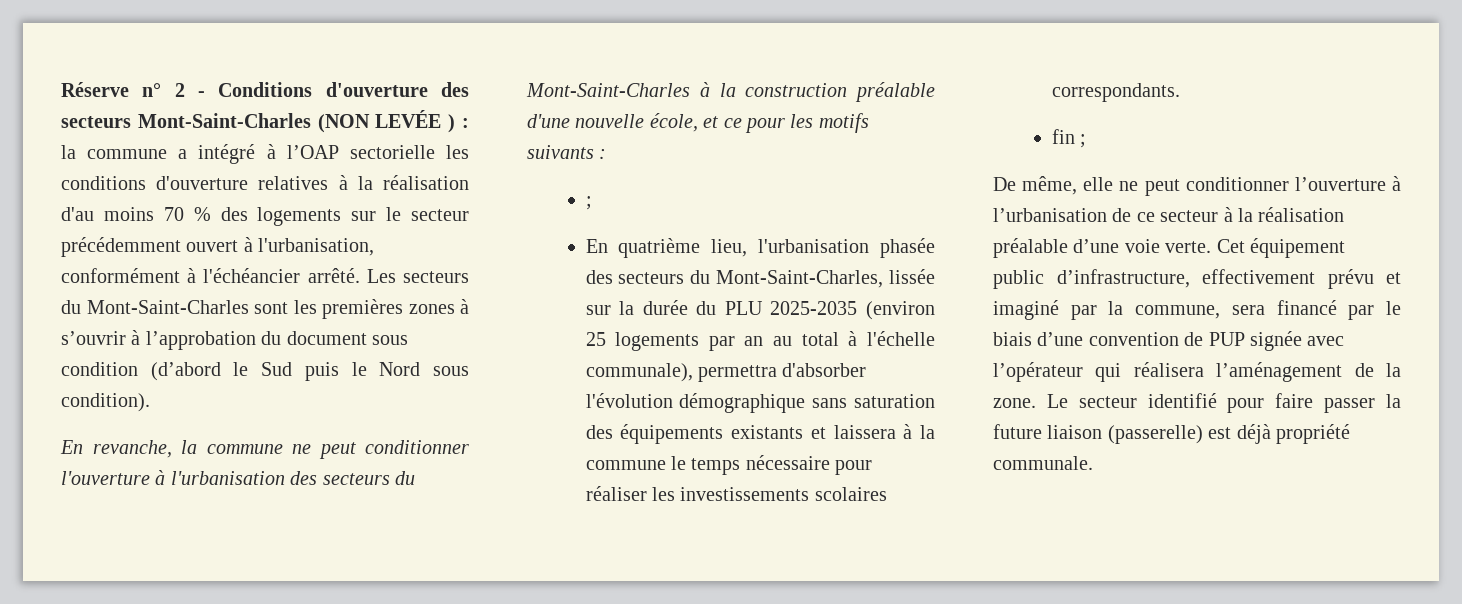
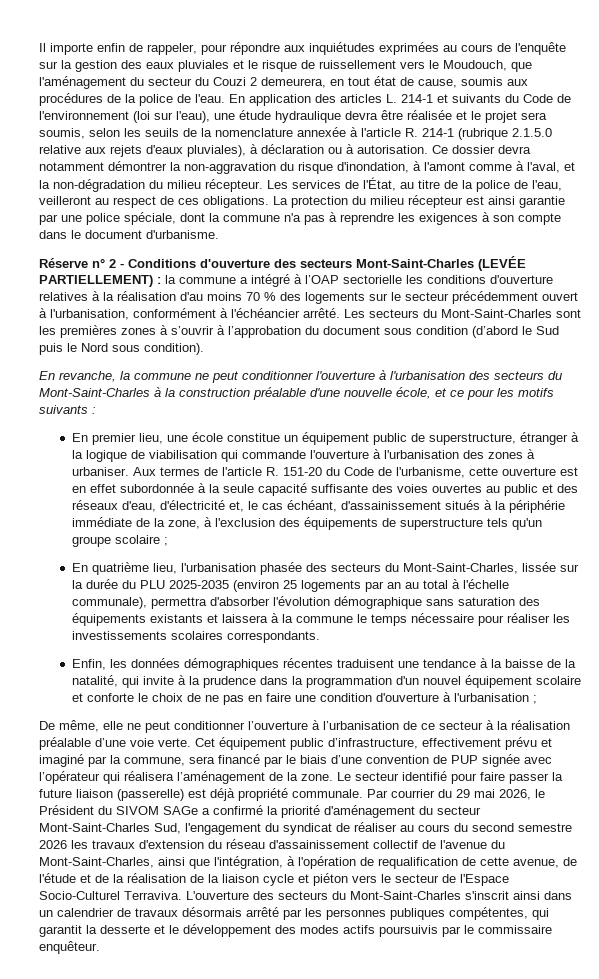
+ Il importe enfin de rappeler, pour répondre aux inquiétudes exprimées au cours de l'enquête sur la gestion des eaux pluviales et le risque de ruissellement vers le Moudouch, que l'aménagement du secteur du Couzi 2 demeurera, en tout état de cause, soumis aux procédures de la police de l'eau. En application des articles L. 214-1 et suivants du Code de l'environnement (loi sur l'eau), une étude hydraulique devra être réalisée et le projet sera soumis, selon les seuils de la nomenclature annexée à l'article R. 214-1 (rubrique 2.1.5.0 relative aux rejets d'eaux pluviales), à déclaration ou à autorisation. Ce dossier devra notamment démontrer la non-aggravation du risque d'inondation, à l'amont comme à l'aval, et la non-dégradation du milieu récepteur. Les services de l'État, au titre de la police de l'eau, veilleront au respect de ces obligations. La protection du milieu récepteur est ainsi garantie par une police spéciale, dont la commune n'a pas à reprendre les exigences à son compte dans le document d'urbanisme.
- Réserve n° 2 - Conditions d'ouverture des secteurs Mont-Saint-Charles (NON LEVÉE ) : la commune a intégré à l’OAP sectorielle les conditions d'ouverture relatives à la réalisation d'au moins 70 % des logements sur le secteur précédemment ouvert à l'urbanisation, conformément à l'échéancier arrêté.
+ Réserve n° 2 - Conditions d'ouverture des secteurs Mont-Saint-Charles (LEVÉE PARTIELLEMENT) : la commune a intégré à l’OAP sectorielle les conditions d'ouverture relatives à la réalisation d'au moins 70 % des logements sur le secteur précédemment ouvert à l'urbanisation, conformément à l'échéancier arrêté.
  En revanche, la commune ne peut conditionner l'ouverture à l'urbanisation des secteurs du Mont-Saint-Charles à la construction préalable d'une nouvelle école, et ce pour les motifs suivants :
- ;
+ En premier lieu, une école constitue un équipement public de superstructure, étranger à la logique de viabilisation qui commande l'ouverture à l'urbanisation des zones à urbaniser. Aux termes de l'article R. 151-20 du Code de l'urbanisme, cette ouverture est en effet subordonnée à la seule capacité suffisante des voies ouvertes au public et des réseaux d'eau, d'électricité et, le cas échéant, d'assainissement situés à la périphérie immédiate de la zone, à l'exclusion des équipements de superstructure tels qu'un groupe scolaire ;
- fin ;
+ Enfin, les données démographiques récentes traduisent une tendance à la baisse de la natalité, qui invite à la prudence dans la programmation d'un nouvel équipement scolaire et conforte le choix de ne pas en faire une condition d'ouverture à l'urbanisation ;
+ Par courrier du 29 mai 2026, le Président du SIVOM SAGe a confirmé la priorité d'aménagement du secteur Mont-Saint-Charles Sud, l'engagement du syndicat de réaliser au cours du second semestre 2026 les travaux d'extension du réseau d'assainissement collectif de l'avenue du Mont-Saint-Charles, ainsi que l'intégration, à l'opération de requalification de cette avenue, de l'étude et de la réalisation de la liaison cycle et piéton vers le secteur de l'Espace Socio-Culturel Terraviva. L'ouverture des secteurs du Mont-Saint-Charles s'inscrit ainsi dans un calendrier de travaux désormais arrêté par les personnes publiques compétentes, qui garantit la desserte et le développement des modes actifs poursuivis par le commissaire enquêteur.

